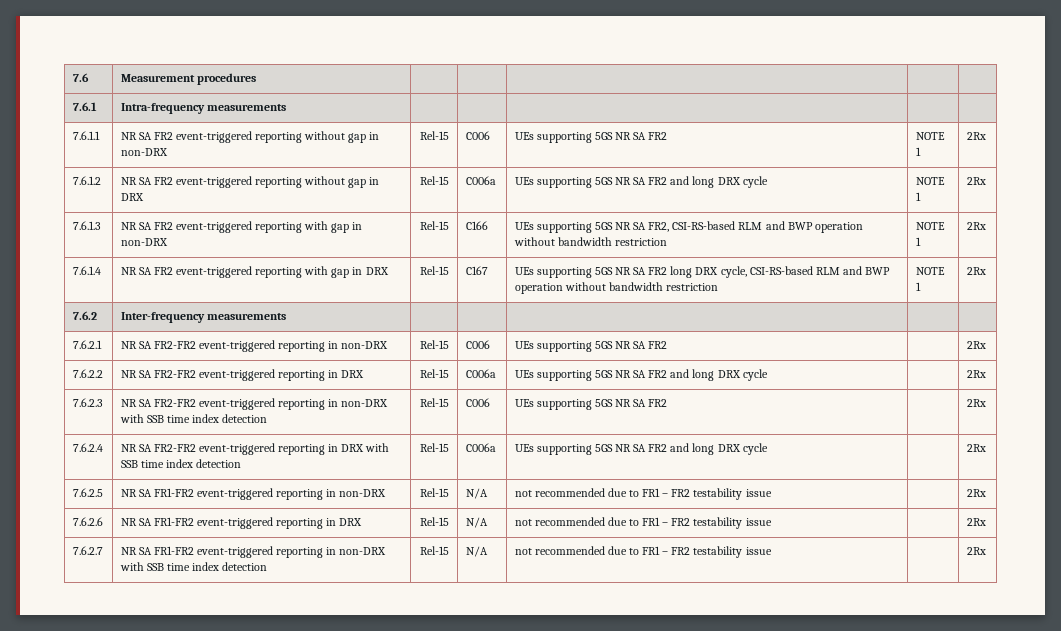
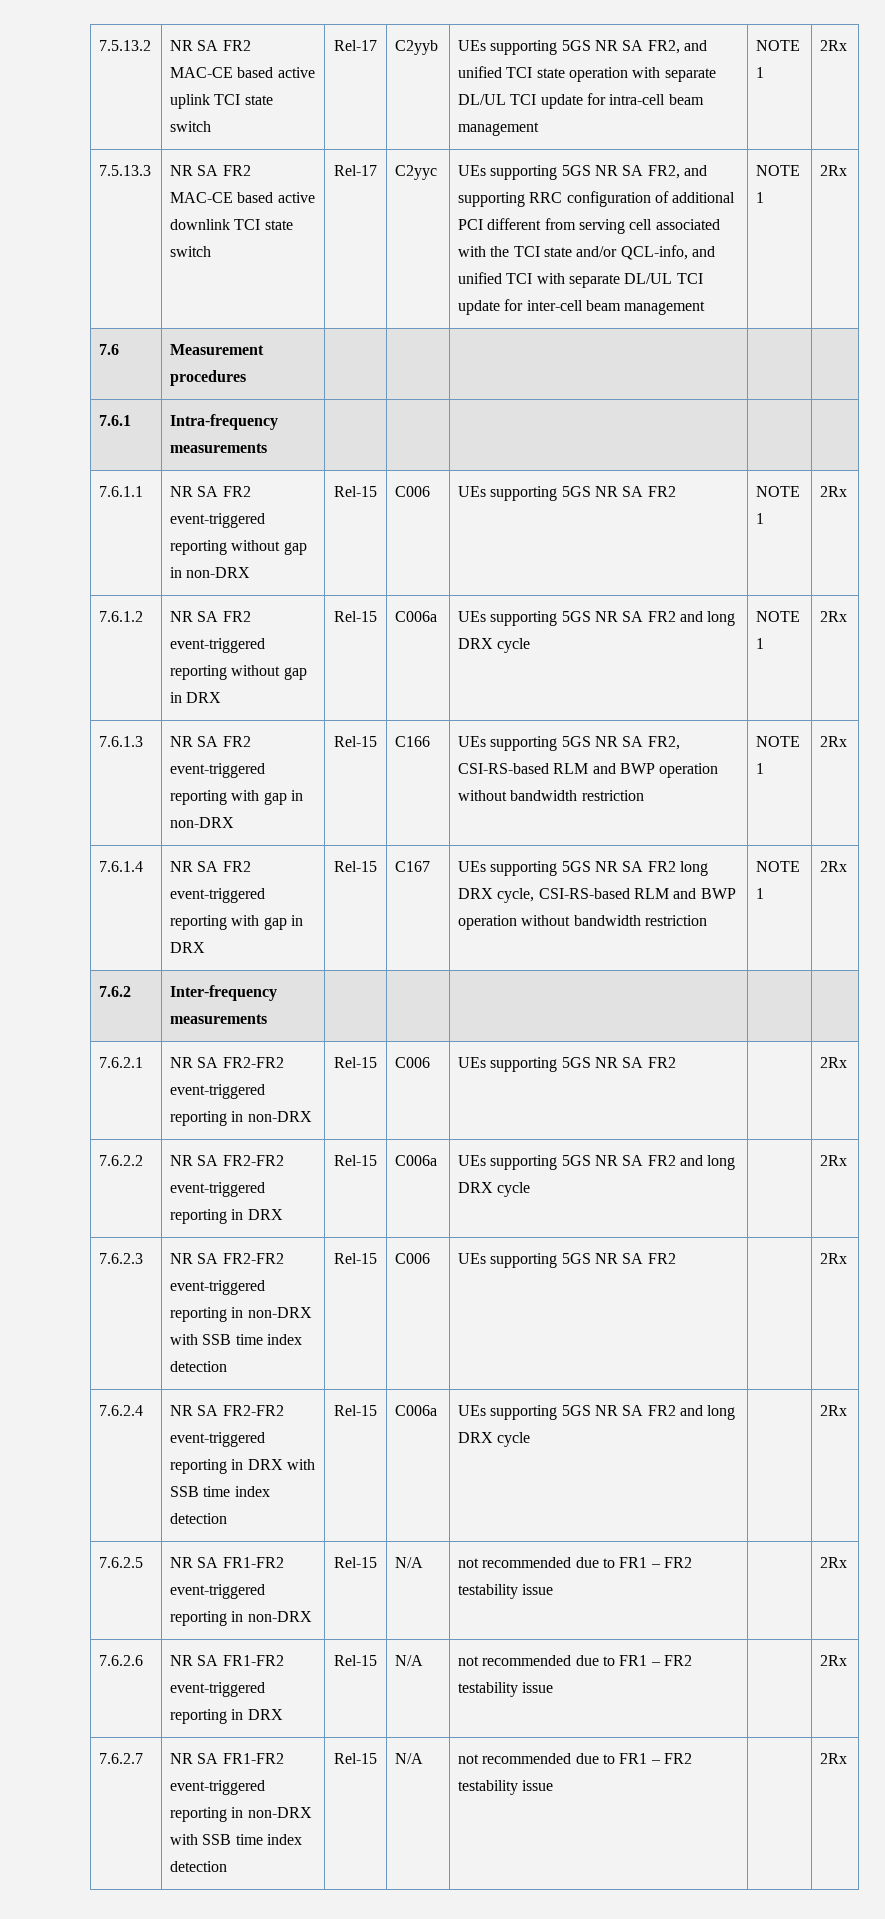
+ 7.5.13.2 | NR SA FR2 MAC-CE based active uplink TCI state switch | Rel-17 | C2yyb | UEs supporting 5GS NR SA FR2, and unified TCI state operation with separate DL/UL TCI update for intra-cell beam management | NOTE 1 | 2Rx
+ 7.5.13.3 | NR SA FR2 MAC-CE based active downlink TCI state switch | Rel-17 | C2yyc | UEs supporting 5GS NR SA FR2, and supporting RRC configuration of additional PCI different from serving cell associated with the TCI state and/or QCL-info, and unified TCI with separate DL/UL TCI update for inter-cell beam management | NOTE 1 | 2Rx

